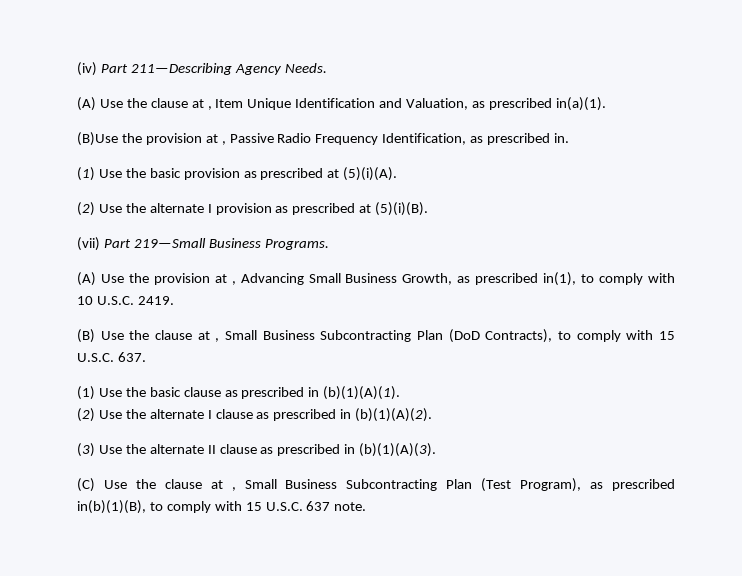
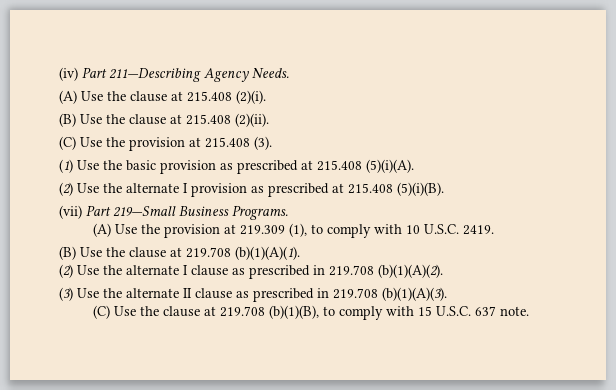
- (A) Use the clause at , Item Unique Identification and Valuation, as prescribed in(a)(1).
- (B)Use the provision at , Passive Radio Frequency Identification, as prescribed in.
+ (A) Use the clause at 215.408 (2)(i).
+ (B) Use the clause at 215.408 (2)(ii).
+ (C) Use the provision at 215.408 (3).
- (1) Use the basic provision as prescribed at (5)(i)(A).
+ (1) Use the basic provision as prescribed at 215.408 (5)(i)(A).
- (2) Use the alternate I provision as prescribed at (5)(i)(B).
+ (2) Use the alternate I provision as prescribed at 215.408 (5)(i)(B).
- (A) Use the provision at , Advancing Small Business Growth, as prescribed in(1), to comply with 10 U.S.C. 2419.
+ (A) Use the provision at 219.309 (1), to comply with 10 U.S.C. 2419.
- (B) Use the clause at , Small Business Subcontracting Plan (DoD Contracts), to comply with 15 U.S.C. 637.
- (1) Use the basic clause as prescribed in (b)(1)(A)(1).
+ (B) Use the clause at 219.708 (b)(1)(A)(1).
- (2) Use the alternate I clause as prescribed in (b)(1)(A)(2).
+ (2) Use the alternate I clause as prescribed in 219.708 (b)(1)(A)(2).
- (3) Use the alternate II clause as prescribed in (b)(1)(A)(3).
+ (3) Use the alternate II clause as prescribed in 219.708 (b)(1)(A)(3).
- (C) Use the clause at , Small Business Subcontracting Plan (Test Program), as prescribed in(b)(1)(B), to comply with 15 U.S.C. 637 note.
+ (C) Use the clause at 219.708 (b)(1)(B), to comply with 15 U.S.C. 637 note.

